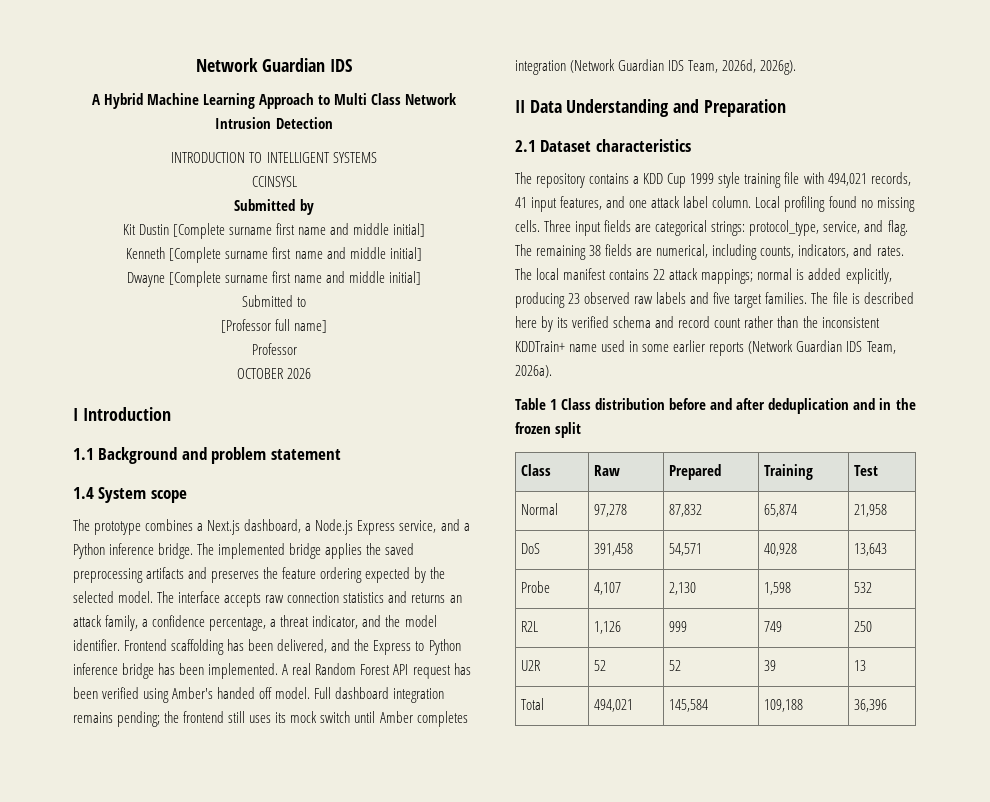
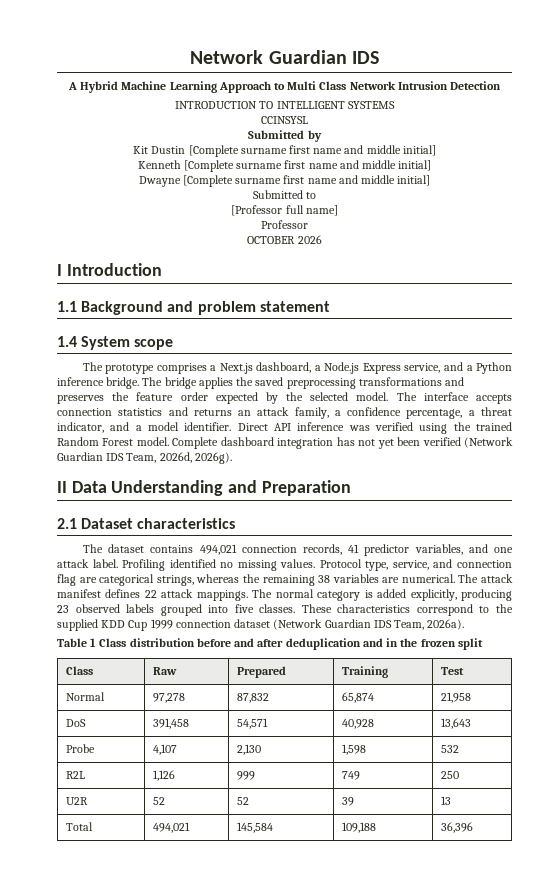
- The prototype combines a Next.js dashboard, a Node.js Express service, and a Python inference bridge.
+ The prototype comprises a Next.js dashboard, a Node.js Express service, and a Python inference bridge.
- The implemented bridge applies the saved preprocessing artifacts and preserves the feature ordering expected by the selected model.
+ The bridge applies the saved preprocessing transformations and preserves the feature order expected by the selected model.
- The interface accepts raw connection statistics and returns an attack family, a confidence percentage, a threat indicator, and the model identifier.
+ The interface accepts connection statistics and returns an attack family, a confidence percentage, a threat indicator, and a model identifier.
- Frontend scaffolding has been delivered, and the Express to Python inference bridge has been implemented. A real Random Forest API request has been verified using Amber's handed off model. Full dashboard integration remains pending; the frontend still uses its mock switch until Amber completes integration (Network Guardian IDS Team, 2026d, 2026g).
+ Direct API inference was verified using the trained Random Forest model. Complete dashboard integration has not yet been verified (Network Guardian IDS Team, 2026d, 2026g).
- The repository contains a KDD Cup 1999 style training file with 494,021 records, 41 input features, and one attack label column. Local profiling found no missing cells. Three input fields are categorical strings: protocol_type, service, and flag. The remaining 38 fields are numerical, including counts, indicators, and rates. The local manifest contains 22 attack mappings; normal is added explicitly, producing 23 observed raw labels and five target families. The file is described here by its verified schema and record count rather than the inconsistent KDDTrain+ name used in some earlier reports (Network Guardian IDS Team, 2026a).
+ The dataset contains 494,021 connection records, 41 predictor variables, and one attack label. Profiling identified no missing values. Protocol type, service, and connection flag are categorical strings, whereas the remaining 38 variables are numerical. The attack manifest defines 22 attack mappings. The normal category is added explicitly, producing 23 observed labels grouped into five classes. These characteristics correspond to the supplied KDD Cup 1999 connection dataset (Network Guardian IDS Team, 2026a).

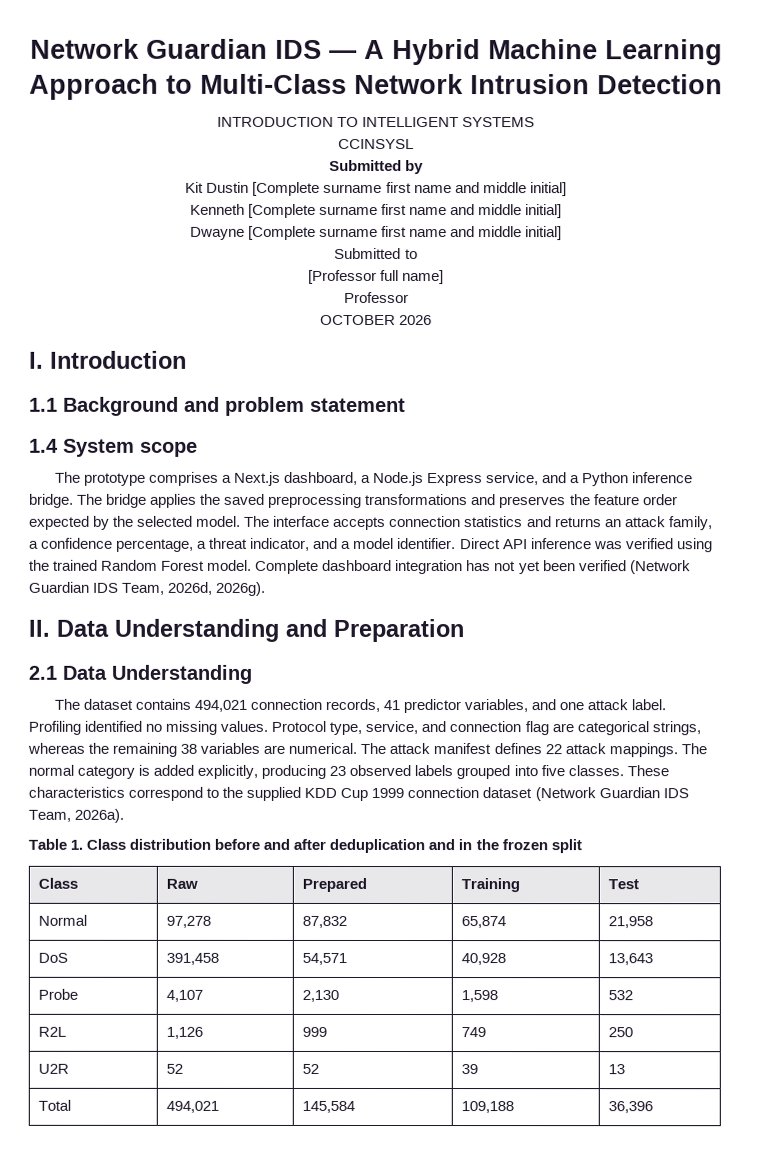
- Network Guardian IDS
- A Hybrid Machine Learning Approach to Multi Class Network Intrusion Detection
+ Network Guardian IDS — A Hybrid Machine Learning Approach to Multi-Class Network Intrusion Detection
- I Introduction
+ I. Introduction
- II Data Understanding and Preparation
+ II. Data Understanding and Preparation
- 2.1 Dataset characteristics
+ 2.1 Data Understanding
- Table 1 Class distribution before and after deduplication and in the frozen split
+ Table 1. Class distribution before and after deduplication and in the frozen split

